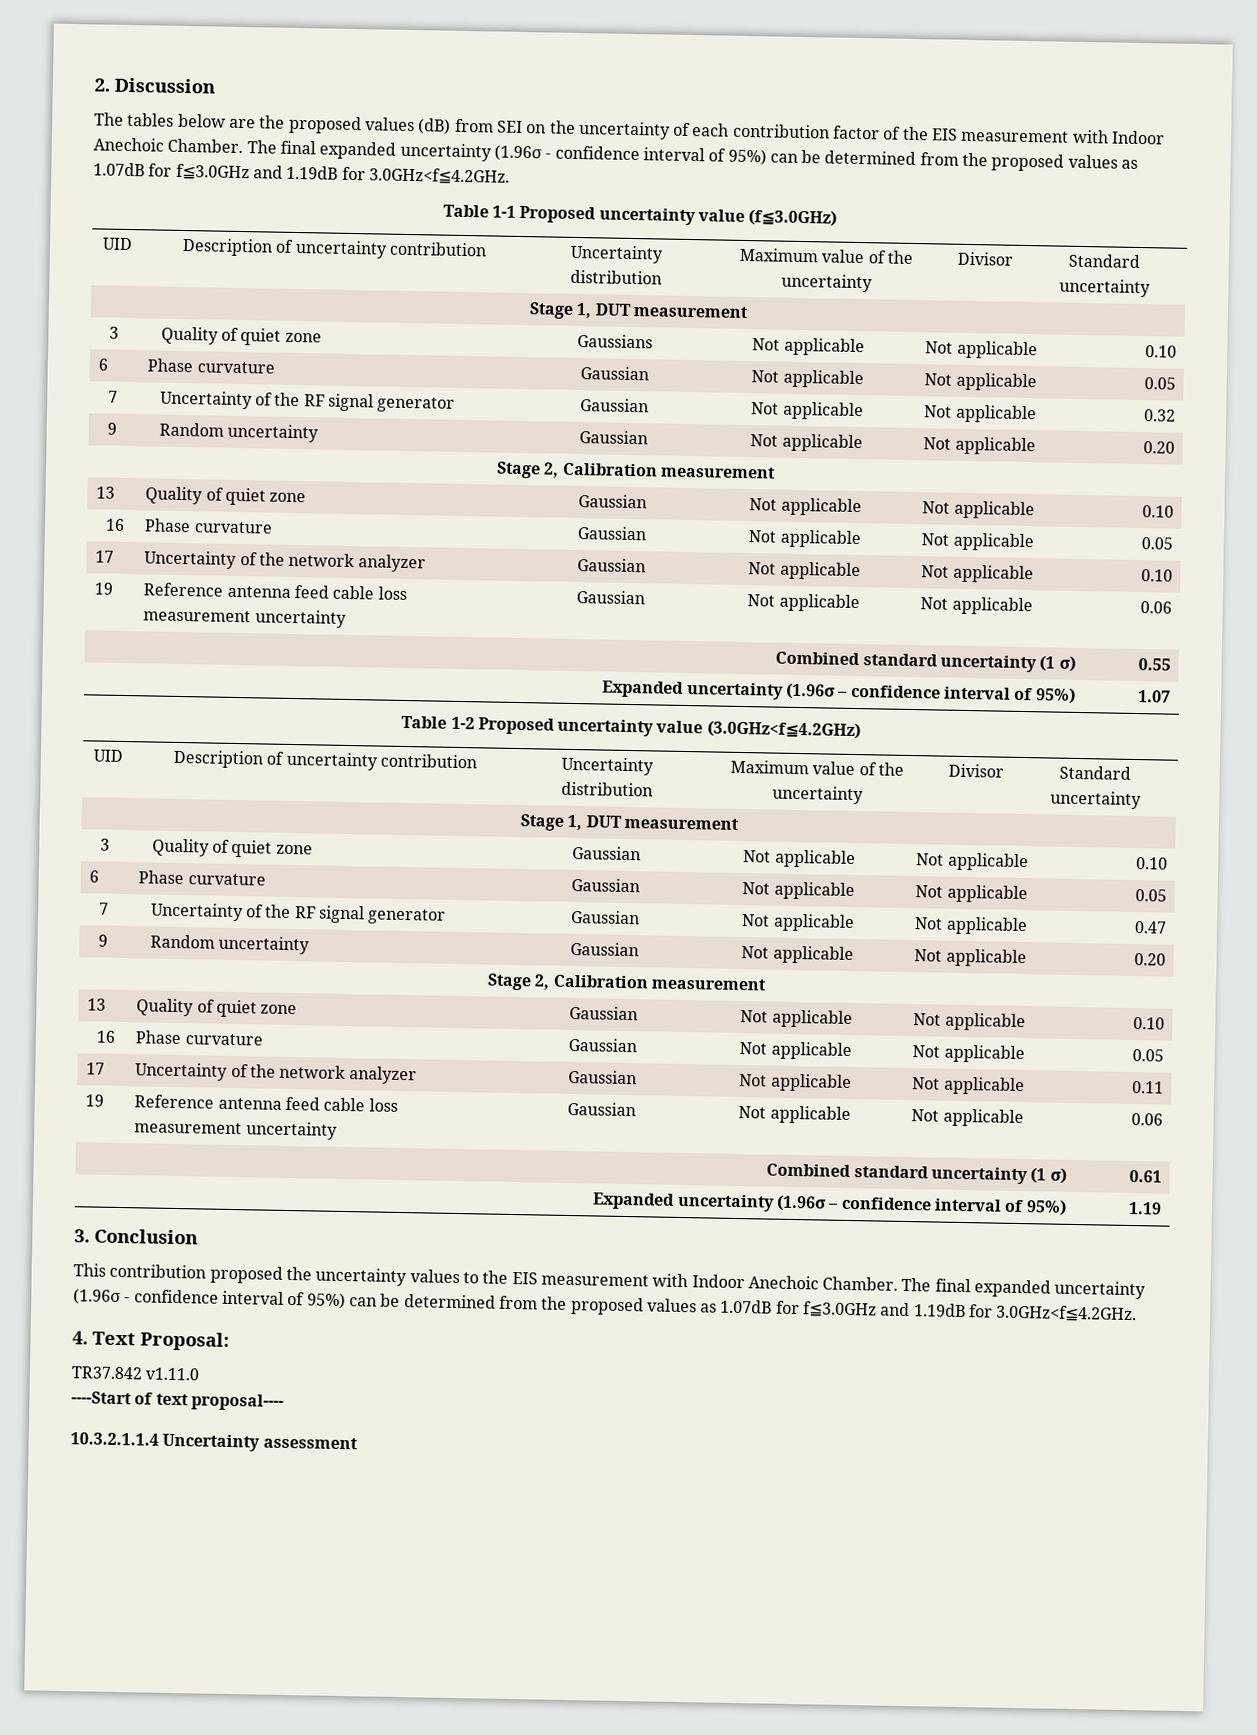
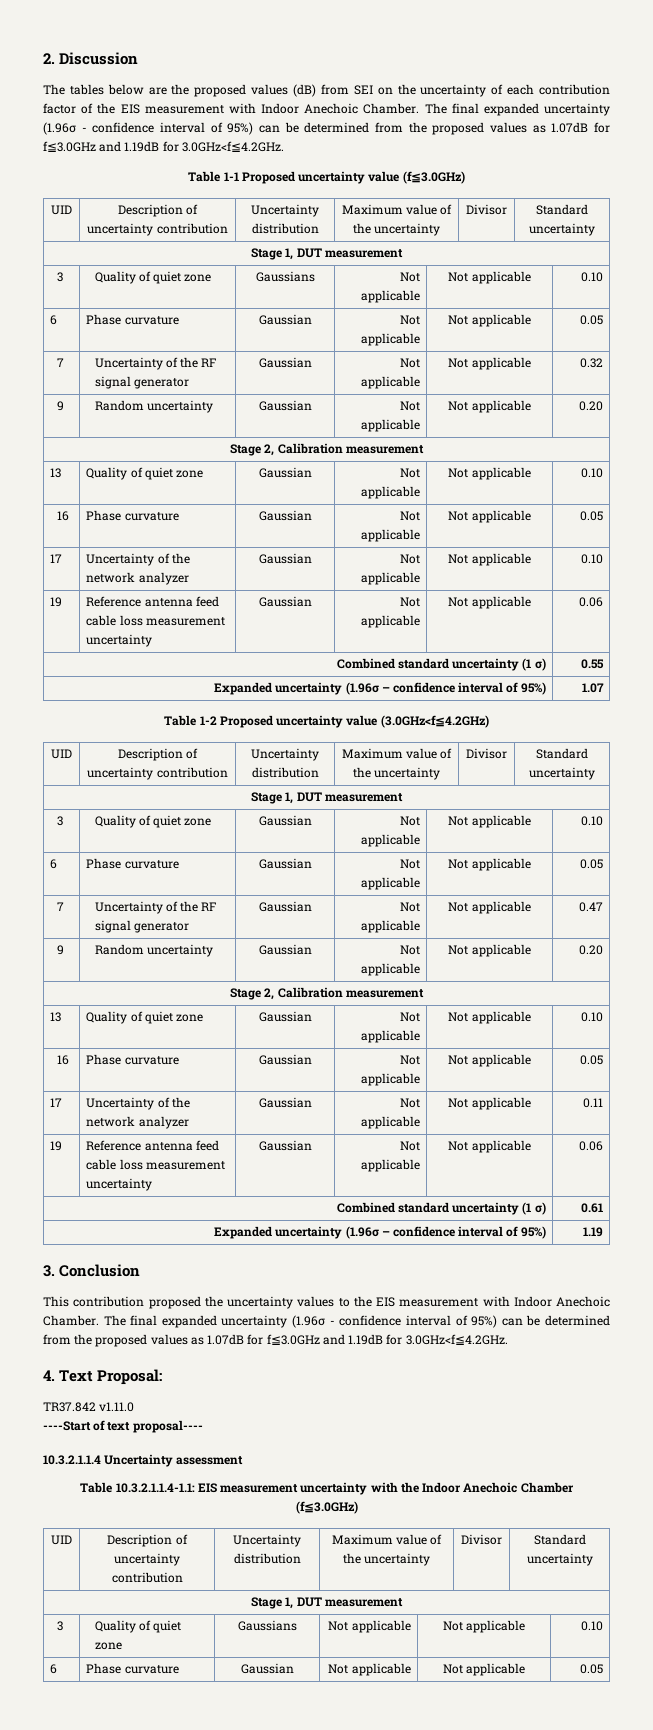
+ Table 10.3.2.1.1.4-1.1: EIS measurement uncertainty with the Indoor Anechoic Chamber
+ (f≦3.0GHz)
+ UID | Description of uncertainty contribution | Uncertainty distribution | Maximum value of the uncertainty | Divisor | Standard uncertainty
+ Stage 1, DUT measurement
+ 3 | Quality of quiet zone | Gaussians | Not applicable | Not applicable | 0.10
+ 6 | Phase curvature | Gaussian | Not applicable | Not applicable | 0.05

